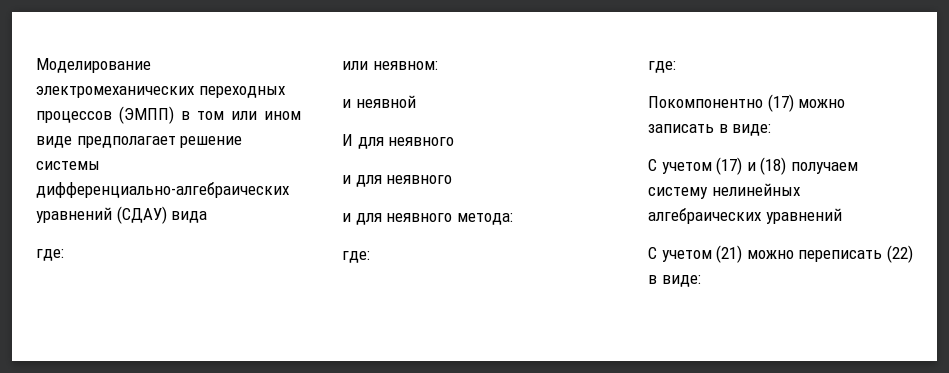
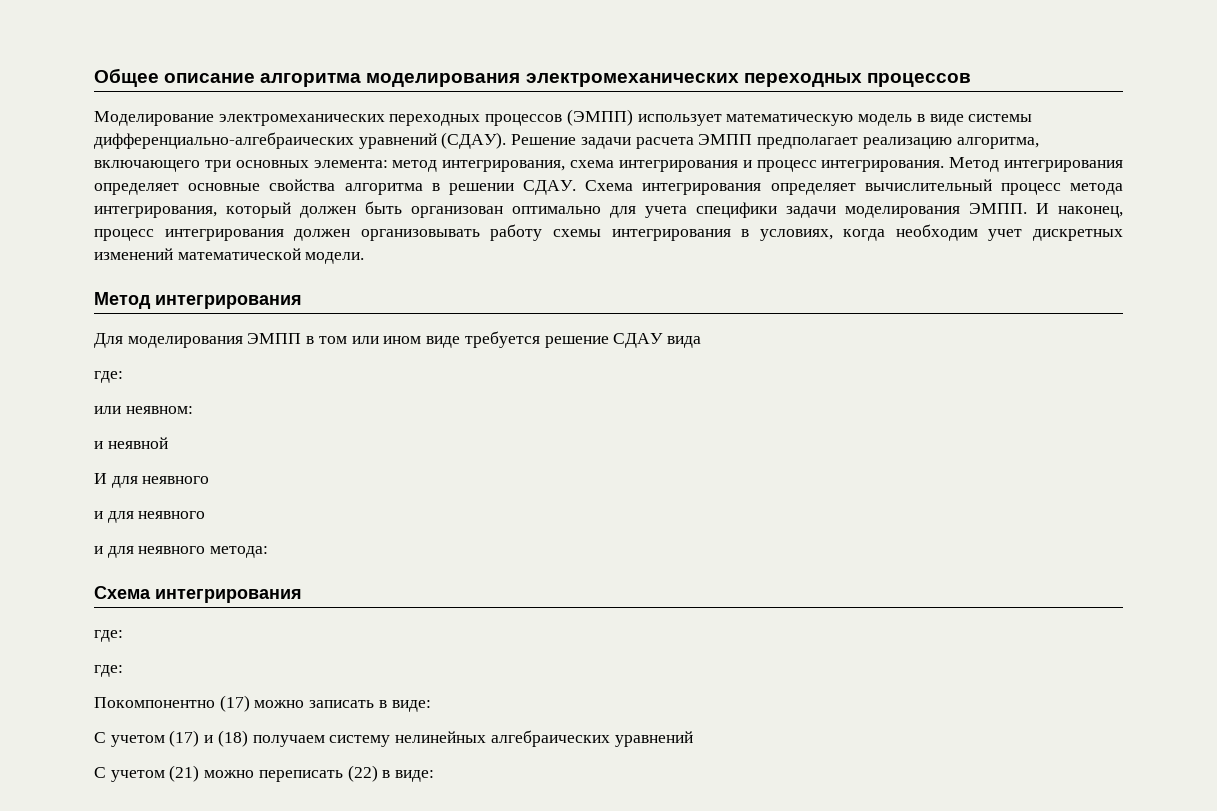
+ Общее описание алгоритма моделирования электромеханических переходных процессов
- Моделирование электромеханических переходных процессов (ЭМПП) в том или ином виде предполагает решение системы дифференциально-алгебраических уравнений (СДАУ) вида
+ Моделирование электромеханических переходных процессов (ЭМПП) использует математическую модель в виде системы дифференциально-алгебраических уравнений (СДАУ). Решение задачи расчета ЭМПП предполагает реализацию алгоритма, включающего три основных элемента: метод интегрирования, схема интегрирования и процесс интегрирования. Метод интегрирования определяет основные свойства алгоритма в решении СДАУ. Схема интегрирования определяет вычислительный процесс метода интегрирования, который должен быть организован оптимально для учета специфики задачи моделирования ЭМПП. И наконец, процесс интегрирования должен организовывать работу схемы интегрирования в условиях, когда необходим учет дискретных изменений математической модели.
+ Метод интегрирования
+ Для моделирования ЭМПП в том или ином виде требуется решение СДАУ вида
  и для неявного метода:
+ Схема интегрирования

